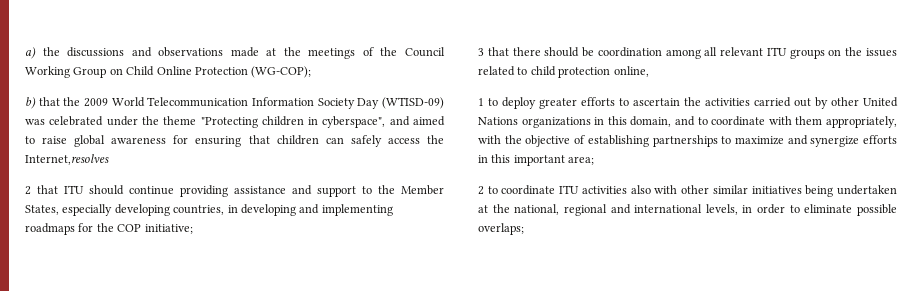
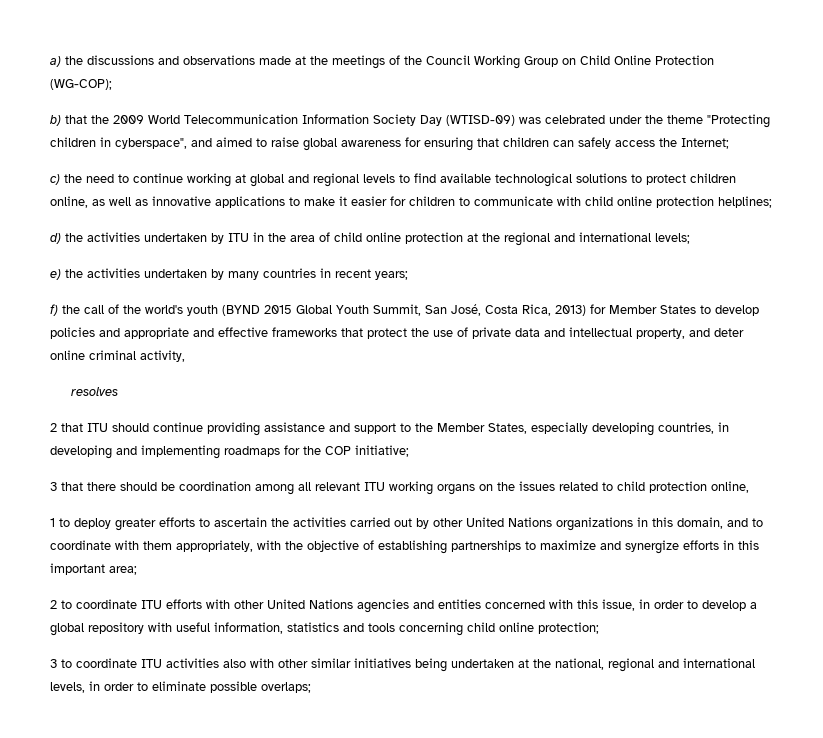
- b) that the 2009 World Telecommunication Information Society Day (WTISD-09) was celebrated under the theme "Protecting children in cyberspace", and aimed to raise global awareness for ensuring that children can safely access the Internet,resolves
+ b) that the 2009 World Telecommunication Information Society Day (WTISD-09) was celebrated under the theme "Protecting children in cyberspace", and aimed to raise global awareness for ensuring that children can safely access the Internet;
+ c) the need to continue working at global and regional levels to find available technological solutions to protect children online, as well as innovative applications to make it easier for children to communicate with child online protection helplines;
+ d) the activities undertaken by ITU in the area of child online protection at the regional and international levels;
+ e) the activities undertaken by many countries in recent years;
+ f) the call of the world's youth (BYND 2015 Global Youth Summit, San José, Costa Rica, 2013) for Member States to develop policies and appropriate and effective frameworks that protect the use of private data and intellectual property, and deter online criminal activity,
+ resolves
- 3 that there should be coordination among all relevant ITU groups on the issues related to child protection online,
+ 3 that there should be coordination among all relevant ITU working organs on the issues related to child protection online,
- 2 to coordinate ITU activities also with other similar initiatives being undertaken at the national, regional and international levels, in order to eliminate possible overlaps;
+ 2 to coordinate ITU efforts with other United Nations agencies and entities concerned with this issue, in order to develop a global repository with useful information, statistics and tools concerning child online protection;
+ 3 to coordinate ITU activities also with other similar initiatives being undertaken at the national, regional and international levels, in order to eliminate possible overlaps;

